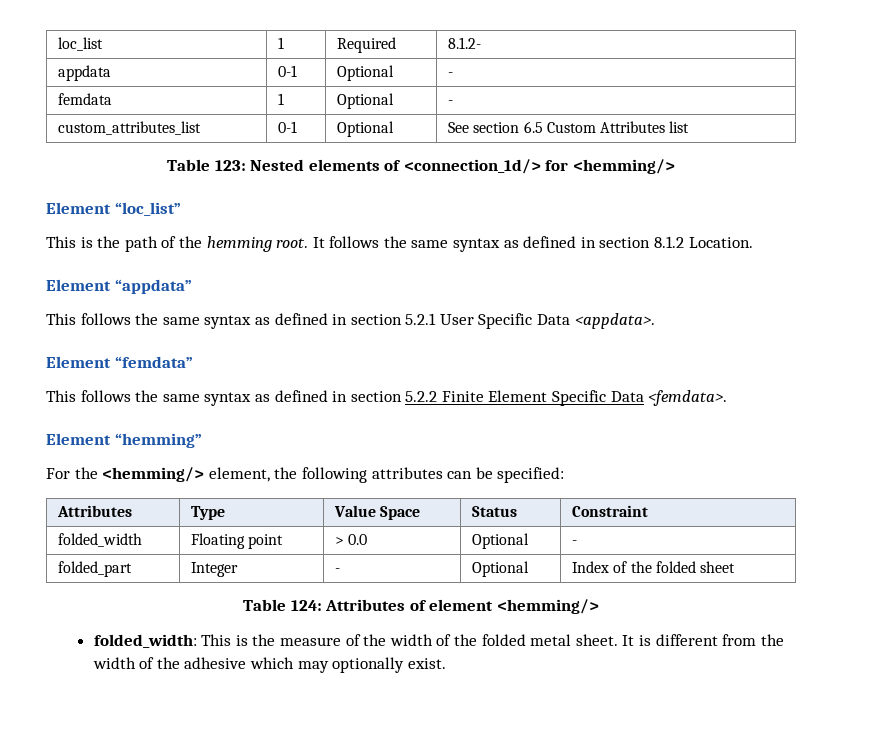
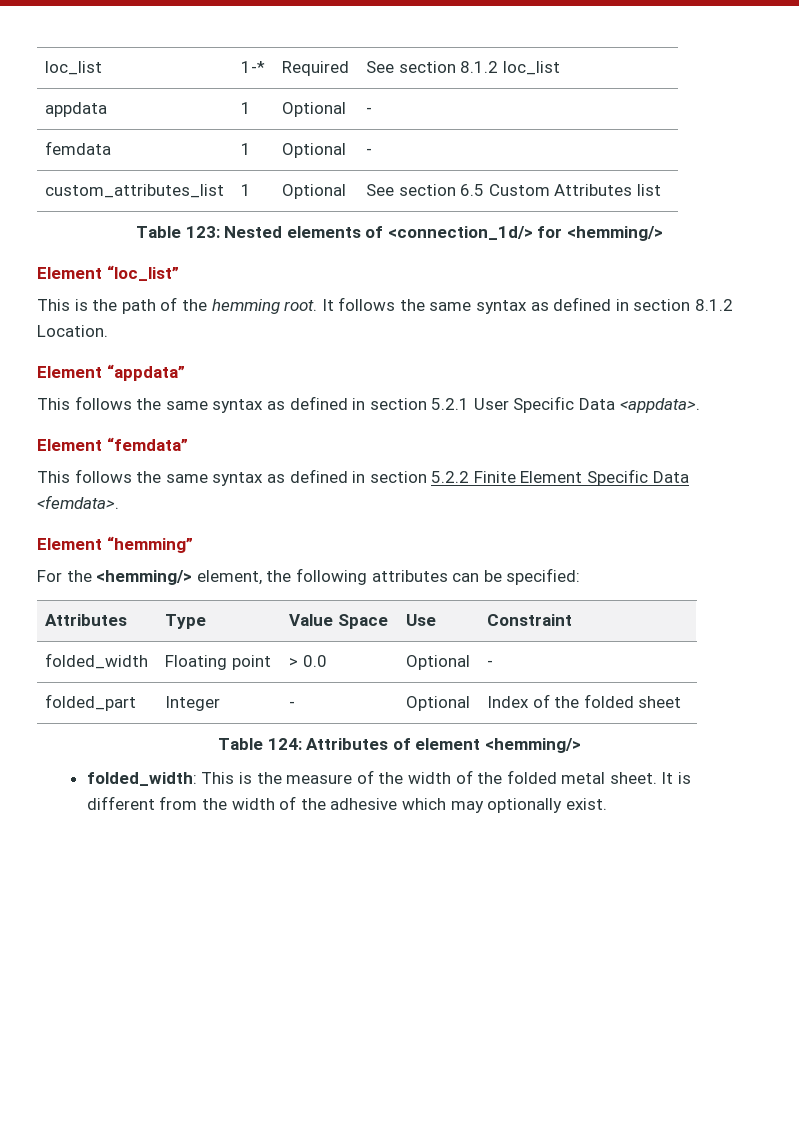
- loc_list | 1 | Required | 8.1.2-
+ loc_list | 1-* | Required | See section 8.1.2 loc_list
- appdata | 0-1 | Optional | -
+ appdata | 1 | Optional | -
- custom_attributes_list | 0-1 | Optional | See section 6.5 Custom Attributes list
+ custom_attributes_list | 1 | Optional | See section 6.5 Custom Attributes list
- Attributes | Type | Value Space | Status | Constraint
+ Attributes | Type | Value Space | Use | Constraint

